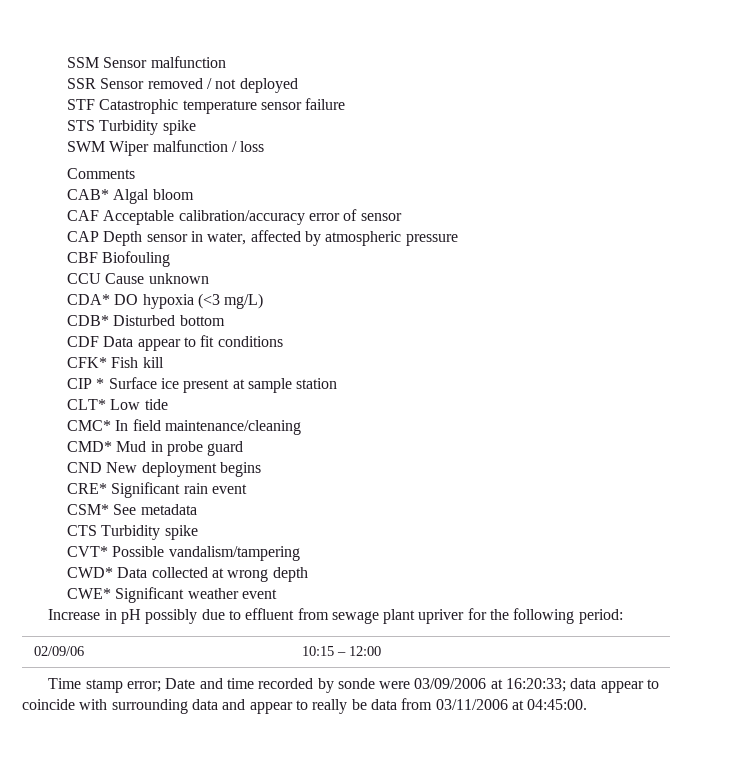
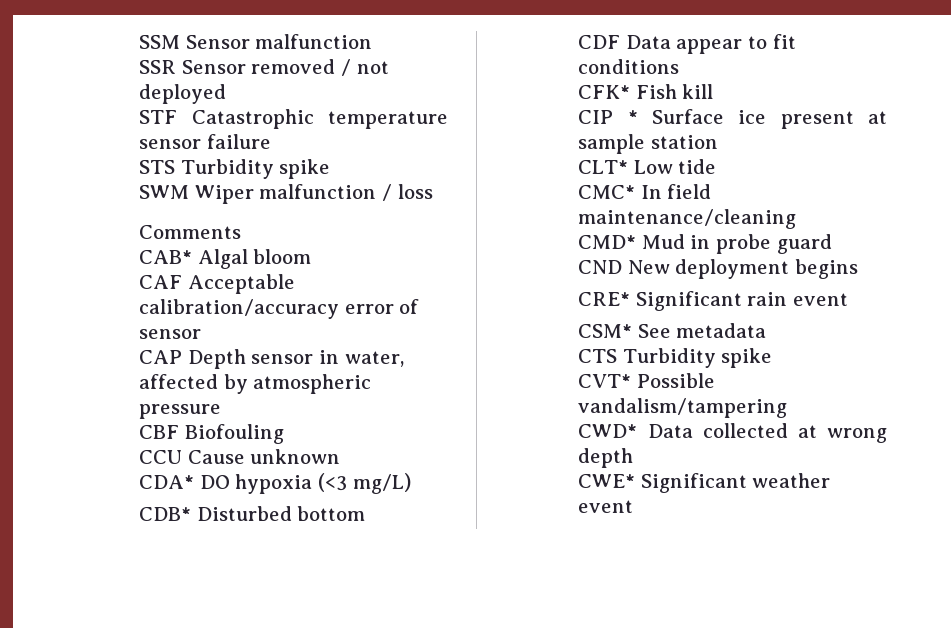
- Increase in pH possibly due to effluent from sewage plant upriver for the following period:
- 02/09/06 | 10:15 – 12:00
- Time stamp error; Date and time recorded by sonde were 03/09/2006 at 16:20:33; data appear to coincide with surrounding data and appear to really be data from 03/11/2006 at 04:45:00.

